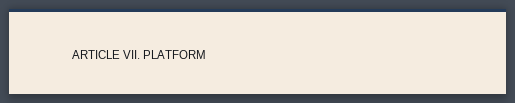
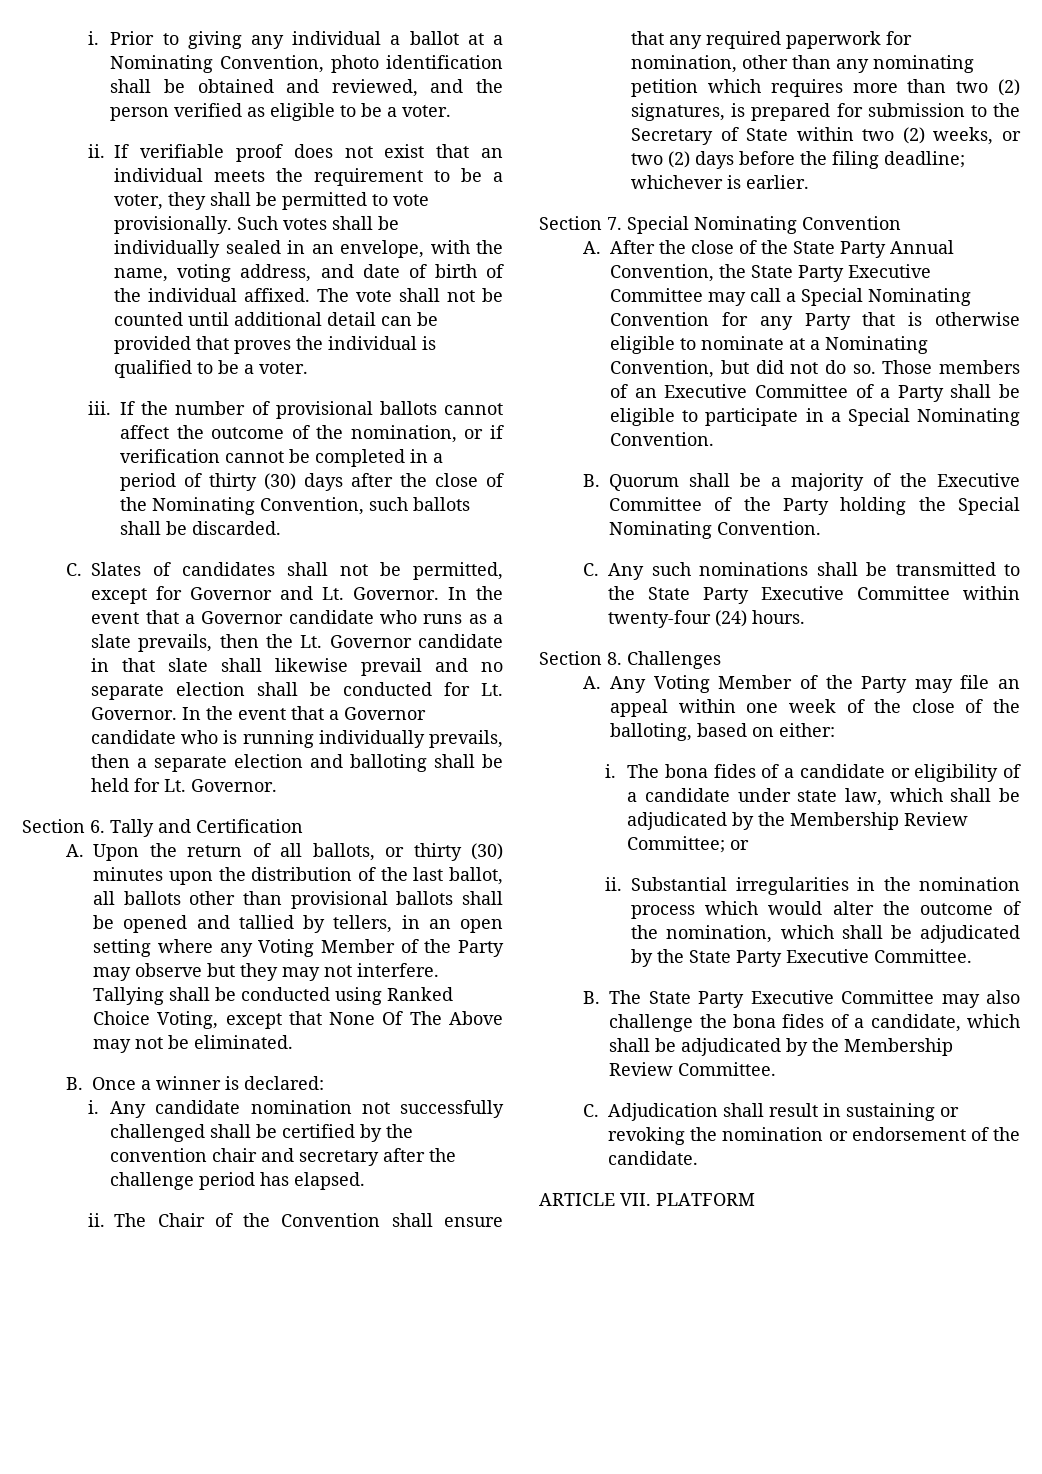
+ i. Prior to giving any individual a ballot at a Nominating Convention, photo identification shall be obtained and reviewed, and the person verified as eligible to be a voter.
+ ii. If verifiable proof does not exist that an individual meets the requirement to be a voter, they shall be permitted to vote provisionally. Such votes shall be individually sealed in an envelope, with the name, voting address, and date of birth of the individual affixed. The vote shall not be counted until additional detail can be provided that proves the individual is qualified to be a voter.
+ iii. If the number of provisional ballots cannot affect the outcome of the nomination, or if verification cannot be completed in a period of thirty (30) days after the close of the Nominating Convention, such ballots shall be discarded.
+ C. Slates of candidates shall not be permitted, except for Governor and Lt. Governor. In the event that a Governor candidate who runs as a slate prevails, then the Lt. Governor candidate in that slate shall likewise prevail and no separate election shall be conducted for Lt. Governor. In the event that a Governor candidate who is running individually prevails, then a separate election and balloting shall be held for Lt. Governor.
+ Section 6. Tally and Certification
+ A. Upon the return of all ballots, or thirty (30) minutes upon the distribution of the last ballot, all ballots other than provisional ballots shall be opened and tallied by tellers, in an open setting where any Voting Member of the Party may observe but they may not interfere. Tallying shall be conducted using Ranked Choice Voting, except that None Of The Above may not be eliminated.
+ B. Once a winner is declared:
+ i. Any candidate nomination not successfully challenged shall be certified by the convention chair and secretary after the challenge period has elapsed.
+ ii. The Chair of the Convention shall ensure that any required paperwork for nomination, other than any nominating petition which requires more than two (2) signatures, is prepared for submission to the Secretary of State within two (2) weeks, or two (2) days before the filing deadline; whichever is earlier.
+ Section 7. Special Nominating Convention
+ A. After the close of the State Party Annual Convention, the State Party Executive Committee may call a Special Nominating Convention for any Party that is otherwise eligible to nominate at a Nominating Convention, but did not do so. Those members of an Executive Committee of a Party shall be eligible to participate in a Special Nominating Convention.
+ B. Quorum shall be a majority of the Executive Committee of the Party holding the Special Nominating Convention.
+ C. Any such nominations shall be transmitted to the State Party Executive Committee within twenty-four (24) hours.
+ Section 8. Challenges
+ A. Any Voting Member of the Party may file an appeal within one week of the close of the balloting, based on either:
+ i. The bona fides of a candidate or eligibility of a candidate under state law, which shall be adjudicated by the Membership Review Committee; or
+ ii. Substantial irregularities in the nomination process which would alter the outcome of the nomination, which shall be adjudicated by the State Party Executive Committee.
+ B. The State Party Executive Committee may also challenge the bona fides of a candidate, which shall be adjudicated by the Membership Review Committee.
+ C. Adjudication shall result in sustaining or revoking the nomination or endorsement of the candidate.

